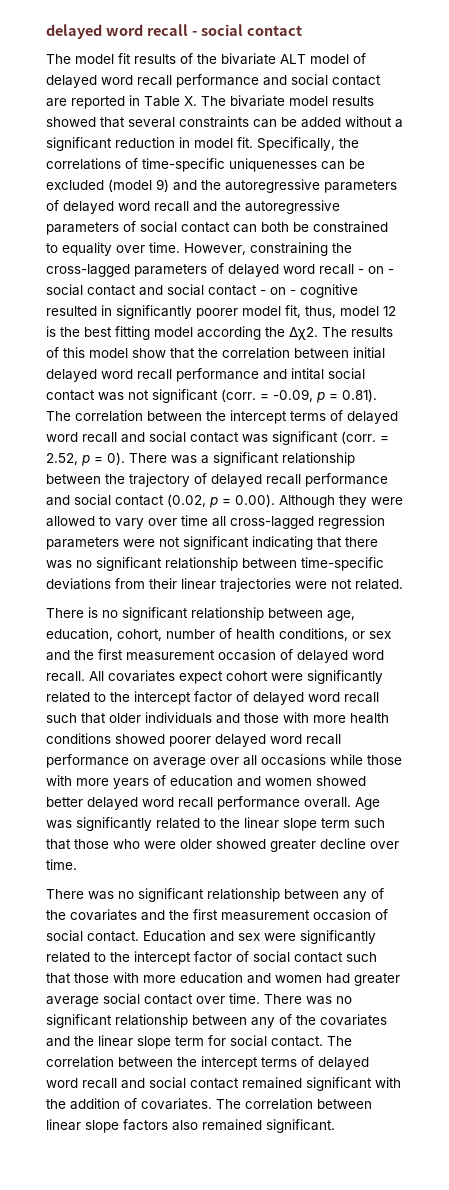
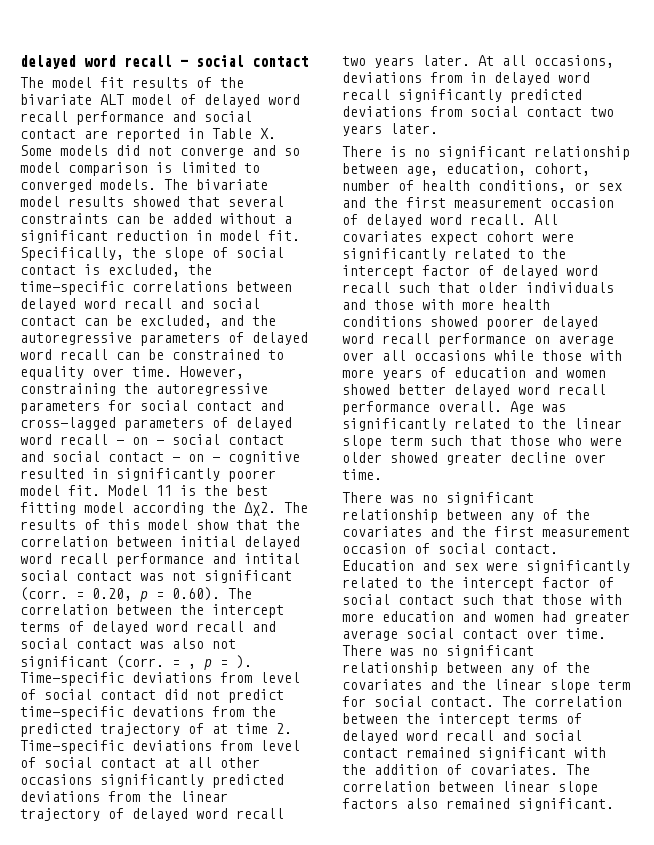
- The model fit results of the bivariate ALT model of delayed word recall performance and social contact are reported in Table X. The bivariate model results showed that several constraints can be added without a significant reduction in model fit.
+ The model fit results of the bivariate ALT model of delayed word recall performance and social contact are reported in Table X. Some models did not converge and so model comparison is limited to converged models. The bivariate model results showed that several constraints can be added without a significant reduction in model fit.
- Specifically, the correlations of time-specific uniquenesses can be excluded (model 9) and the autoregressive parameters of delayed word recall and the autoregressive parameters of social contact can both be constrained to equality over time.
+ Specifically, the slope of social contact is excluded, the time-specific correlations between delayed word recall and social contact can be excluded, and the autoregressive parameters of delayed word recall can be constrained to equality over time.
- However, constraining the cross-lagged parameters of delayed word recall - on - social contact and social contact - on - cognitive resulted in significantly poorer model fit, thus, model 12 is the best fitting model according the ∆χ2.
+ However, constraining the autoregressive parameters for social contact and cross-lagged parameters of delayed word recall - on - social contact and social contact - on - cognitive resulted in significantly poorer model fit. Model 11 is the best fitting model according the ∆χ2.
- = -0.09, p = 0.81). The correlation between the intercept terms of delayed word recall and social contact was significant (corr. = 2.52, p = 0). There was a significant relationship between the trajectory of delayed recall performance and social contact (0.02, p = 0.00). Although they were allowed to vary over time all cross-lagged regression parameters were not significant indicating that there was no significant relationship between time-specific deviations from their linear trajectories were not related.
+ = 0.20, p = 0.60). The correlation between the intercept terms of delayed word recall and social contact was also not significant (corr. = , p = ). Time-specific deviations from level of social contact did not predict time-specific devations from the predicted trajectory of at time 2. Time-specific deviations from level of social contact at all other occasions significantly predicted deviations from the linear trajectory of delayed word recall two years later. At all occasions, deviations from in delayed word recall significantly predicted deviations from social contact two years later.

